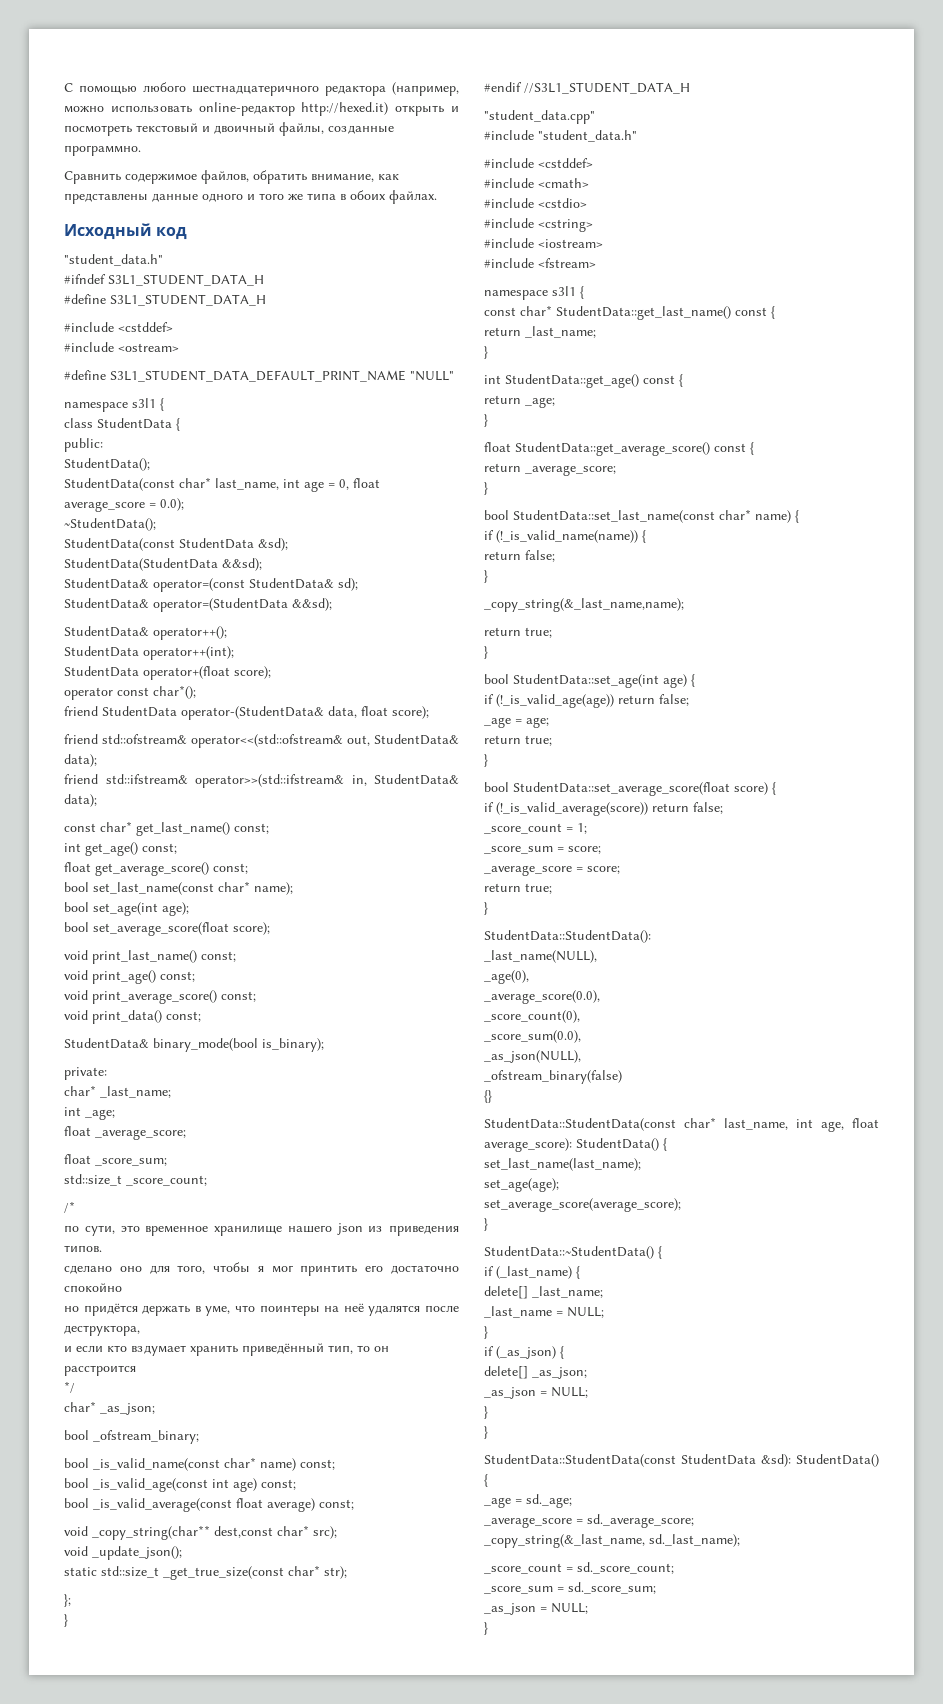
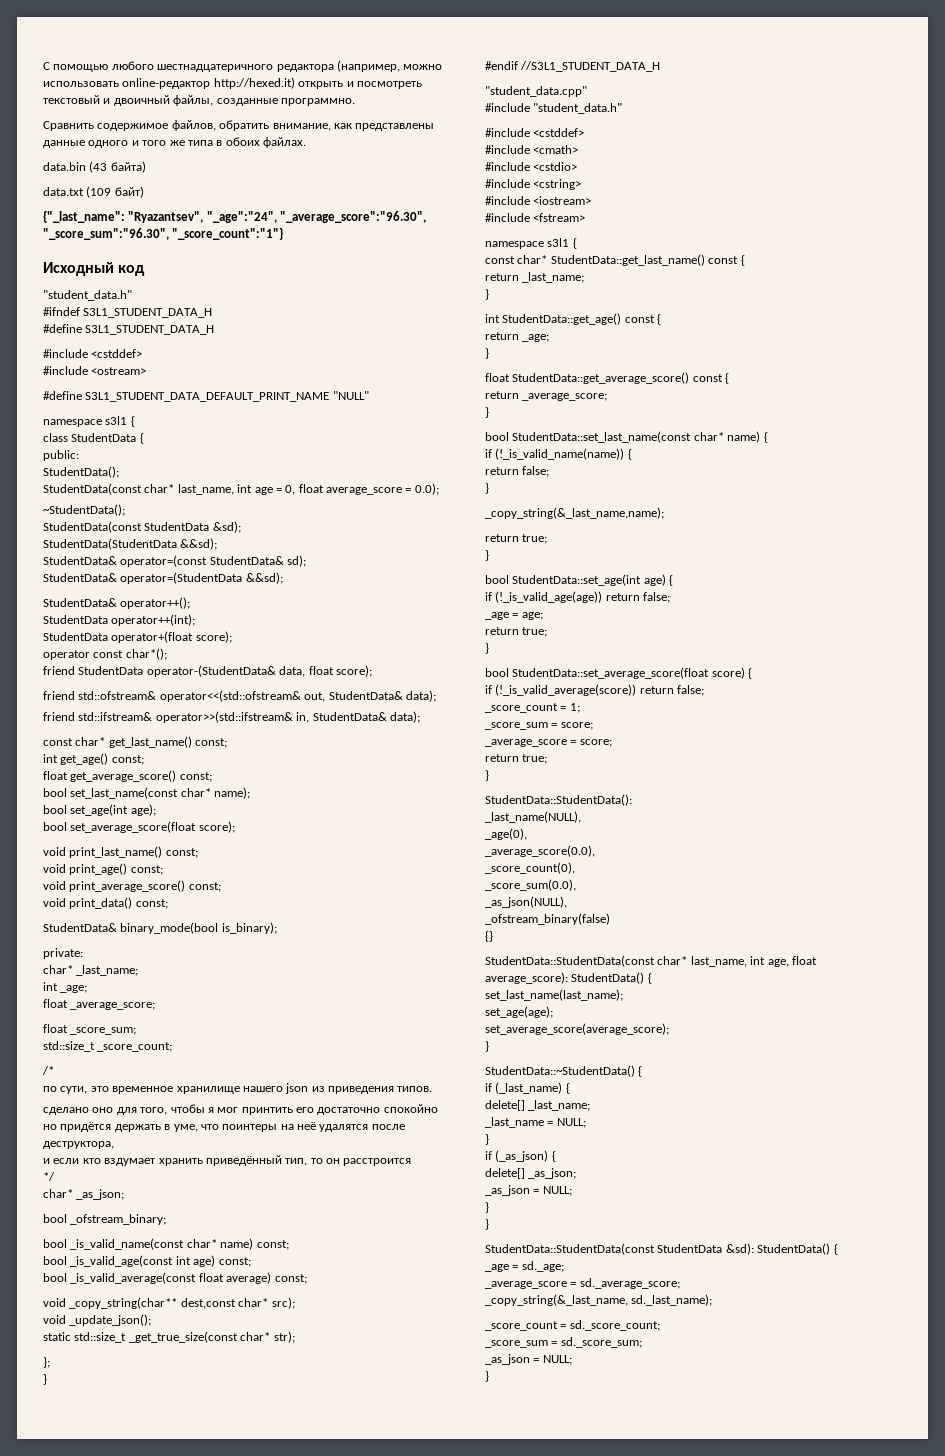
+ data.bin (43 байта)
+ data.txt (109 байт)
+ {"_last_name": "Ryazantsev", "_age":"24", "_average_score":"96.30", "_score_sum":"96.30", "_score_count":"1"}

